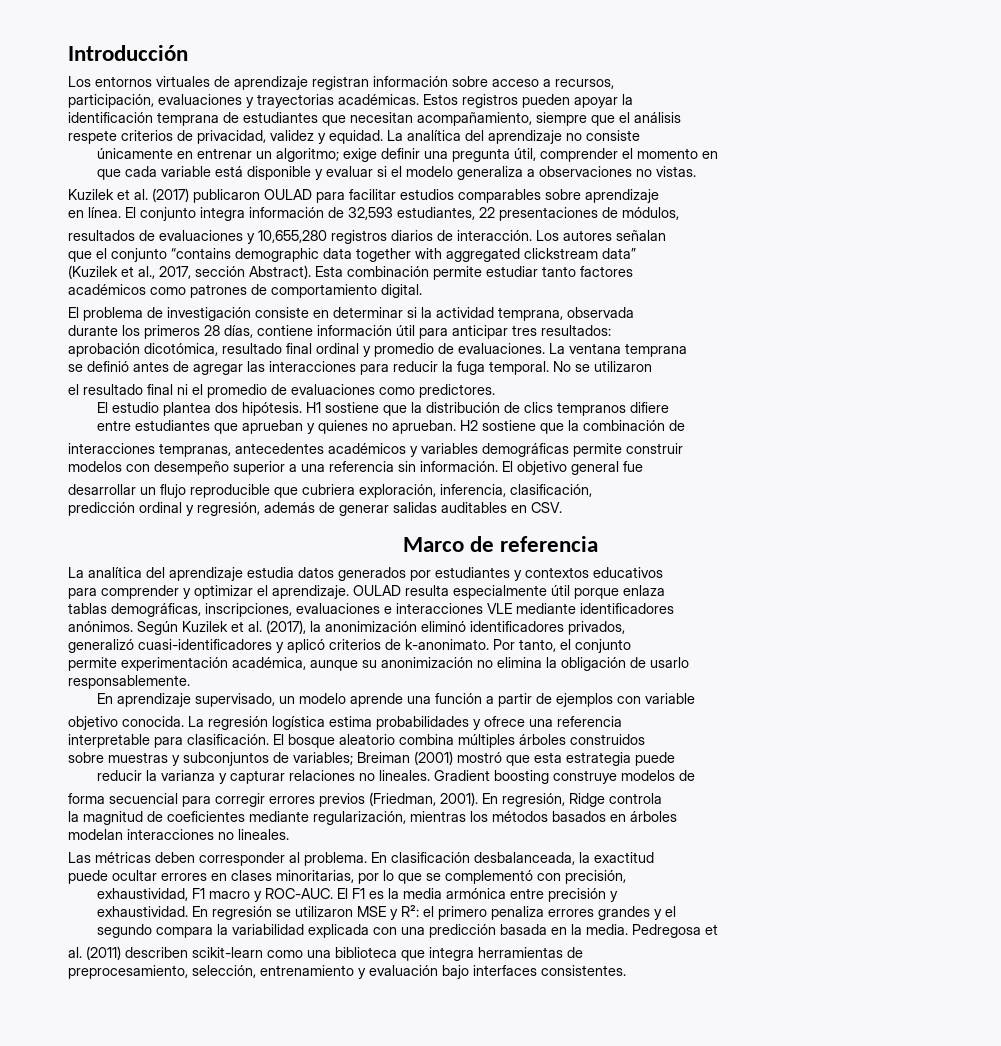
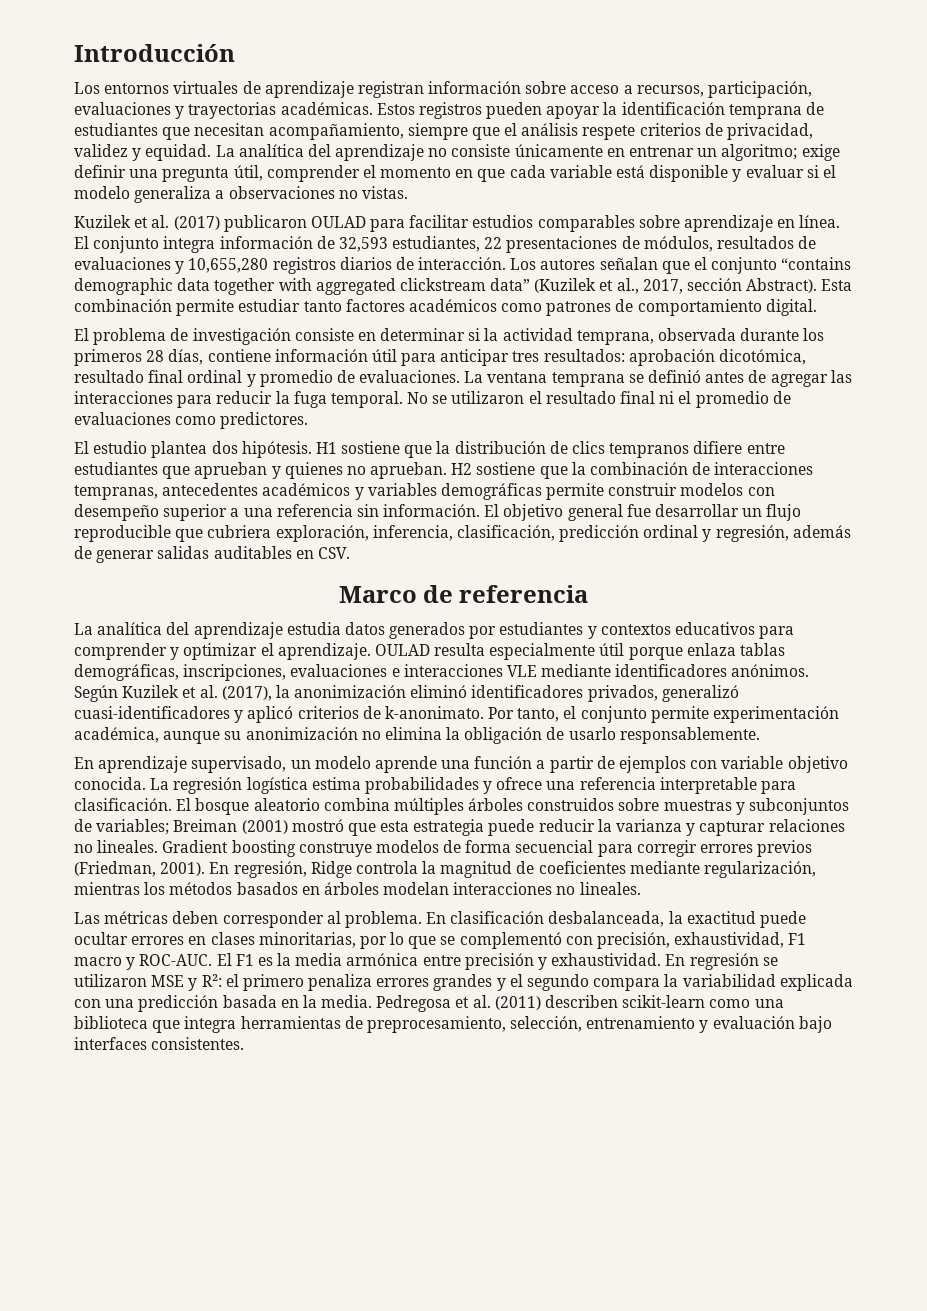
- Los entornos virtuales de aprendizaje registran información sobre acceso a recursos,
- participación, evaluaciones y trayectorias académicas.
+ Los entornos virtuales de aprendizaje registran información sobre acceso a recursos, participación, evaluaciones y trayectorias académicas.
- Estos registros pueden apoyar la
- identificación temprana de estudiantes que necesitan acompañamiento, siempre que el análisis
- respete criterios de privacidad, validez y equidad.
+ Estos registros pueden apoyar la identificación temprana de estudiantes que necesitan acompañamiento, siempre que el análisis respete criterios de privacidad, validez y equidad.
- La analítica del aprendizaje no consiste
- únicamente en entrenar un algoritmo; exige definir una pregunta útil, comprender el momento en
- que cada variable está disponible y evaluar si el modelo generaliza a observaciones no vistas.
+ La analítica del aprendizaje no consiste únicamente en entrenar un algoritmo; exige definir una pregunta útil, comprender el momento en que cada variable está disponible y evaluar si el modelo generaliza a observaciones no vistas.
- Kuzilek et al. (2017) publicaron OULAD para facilitar estudios comparables sobre aprendizaje
- en línea.
+ Kuzilek et al. (2017) publicaron OULAD para facilitar estudios comparables sobre aprendizaje en línea.
- El conjunto integra información de 32,593 estudiantes, 22 presentaciones de módulos,
- resultados de evaluaciones y 10,655,280 registros diarios de interacción.
+ El conjunto integra información de 32,593 estudiantes, 22 presentaciones de módulos, resultados de evaluaciones y 10,655,280 registros diarios de interacción.
- Los autores señalan
- que el conjunto “contains demographic data together with aggregated clickstream data”
- (Kuzilek et al., 2017, sección Abstract).
+ Los autores señalan que el conjunto “contains demographic data together with aggregated clickstream data” (Kuzilek et al., 2017, sección Abstract).
- Esta combinación permite estudiar tanto factores
- académicos como patrones de comportamiento digital.
+ Esta combinación permite estudiar tanto factores académicos como patrones de comportamiento digital.
- El problema de investigación consiste en determinar si la actividad temprana, observada
- durante los primeros 28 días, contiene información útil para anticipar tres resultados:
- aprobación dicotómica, resultado final ordinal y promedio de evaluaciones.
+ El problema de investigación consiste en determinar si la actividad temprana, observada durante los primeros 28 días, contiene información útil para anticipar tres resultados: aprobación dicotómica, resultado final ordinal y promedio de evaluaciones.
- La ventana temprana
- se definió antes de agregar las interacciones para reducir la fuga temporal.
+ La ventana temprana se definió antes de agregar las interacciones para reducir la fuga temporal.
- No se utilizaron
- el resultado final ni el promedio de evaluaciones como predictores.
+ No se utilizaron el resultado final ni el promedio de evaluaciones como predictores.
- H1 sostiene que la distribución de clics tempranos difiere
- entre estudiantes que aprueban y quienes no aprueban.
+ H1 sostiene que la distribución de clics tempranos difiere entre estudiantes que aprueban y quienes no aprueban.
- H2 sostiene que la combinación de
- interacciones tempranas, antecedentes académicos y variables demográficas permite construir
- modelos con desempeño superior a una referencia sin información.
+ H2 sostiene que la combinación de interacciones tempranas, antecedentes académicos y variables demográficas permite construir modelos con desempeño superior a una referencia sin información.
- El objetivo general fue
- desarrollar un flujo reproducible que cubriera exploración, inferencia, clasificación,
- predicción ordinal y regresión, además de generar salidas auditables en CSV.
+ El objetivo general fue desarrollar un flujo reproducible que cubriera exploración, inferencia, clasificación, predicción ordinal y regresión, además de generar salidas auditables en CSV.
- La analítica del aprendizaje estudia datos generados por estudiantes y contextos educativos
- para comprender y optimizar el aprendizaje.
+ La analítica del aprendizaje estudia datos generados por estudiantes y contextos educativos para comprender y optimizar el aprendizaje.
- OULAD resulta especialmente útil porque enlaza
- tablas demográficas, inscripciones, evaluaciones e interacciones VLE mediante identificadores
- anónimos.
+ OULAD resulta especialmente útil porque enlaza tablas demográficas, inscripciones, evaluaciones e interacciones VLE mediante identificadores anónimos.
- Según Kuzilek et al. (2017), la anonimización eliminó identificadores privados,
- generalizó cuasi-identificadores y aplicó criterios de k-anonimato.
+ Según Kuzilek et al. (2017), la anonimización eliminó identificadores privados, generalizó cuasi-identificadores y aplicó criterios de k-anonimato.
- Por tanto, el conjunto
- permite experimentación académica, aunque su anonimización no elimina la obligación de usarlo
- responsablemente.
+ Por tanto, el conjunto permite experimentación académica, aunque su anonimización no elimina la obligación de usarlo responsablemente.
- En aprendizaje supervisado, un modelo aprende una función a partir de ejemplos con variable
- objetivo conocida.
+ En aprendizaje supervisado, un modelo aprende una función a partir de ejemplos con variable objetivo conocida.
- La regresión logística estima probabilidades y ofrece una referencia
- interpretable para clasificación.
+ La regresión logística estima probabilidades y ofrece una referencia interpretable para clasificación.
- El bosque aleatorio combina múltiples árboles construidos
- sobre muestras y subconjuntos de variables; Breiman (2001) mostró que esta estrategia puede
- reducir la varianza y capturar relaciones no lineales.
+ El bosque aleatorio combina múltiples árboles construidos sobre muestras y subconjuntos de variables; Breiman (2001) mostró que esta estrategia puede reducir la varianza y capturar relaciones no lineales.
- Gradient boosting construye modelos de
- forma secuencial para corregir errores previos (Friedman, 2001).
+ Gradient boosting construye modelos de forma secuencial para corregir errores previos (Friedman, 2001).
- En regresión, Ridge controla
- la magnitud de coeficientes mediante regularización, mientras los métodos basados en árboles
- modelan interacciones no lineales.
+ En regresión, Ridge controla la magnitud de coeficientes mediante regularización, mientras los métodos basados en árboles modelan interacciones no lineales.
- En clasificación desbalanceada, la exactitud
- puede ocultar errores en clases minoritarias, por lo que se complementó con precisión,
- exhaustividad, F1 macro y ROC-AUC.
+ En clasificación desbalanceada, la exactitud puede ocultar errores en clases minoritarias, por lo que se complementó con precisión, exhaustividad, F1 macro y ROC-AUC.
- El F1 es la media armónica entre precisión y
- exhaustividad.
+ El F1 es la media armónica entre precisión y exhaustividad.
- En regresión se utilizaron MSE y R²: el primero penaliza errores grandes y el
- segundo compara la variabilidad explicada con una predicción basada en la media.
+ En regresión se utilizaron MSE y R²: el primero penaliza errores grandes y el segundo compara la variabilidad explicada con una predicción basada en la media.
- Pedregosa et
- al. (2011) describen scikit-learn como una biblioteca que integra herramientas de
- preprocesamiento, selección, entrenamiento y evaluación bajo interfaces consistentes.
+ Pedregosa et al. (2011) describen scikit-learn como una biblioteca que integra herramientas de preprocesamiento, selección, entrenamiento y evaluación bajo interfaces consistentes.

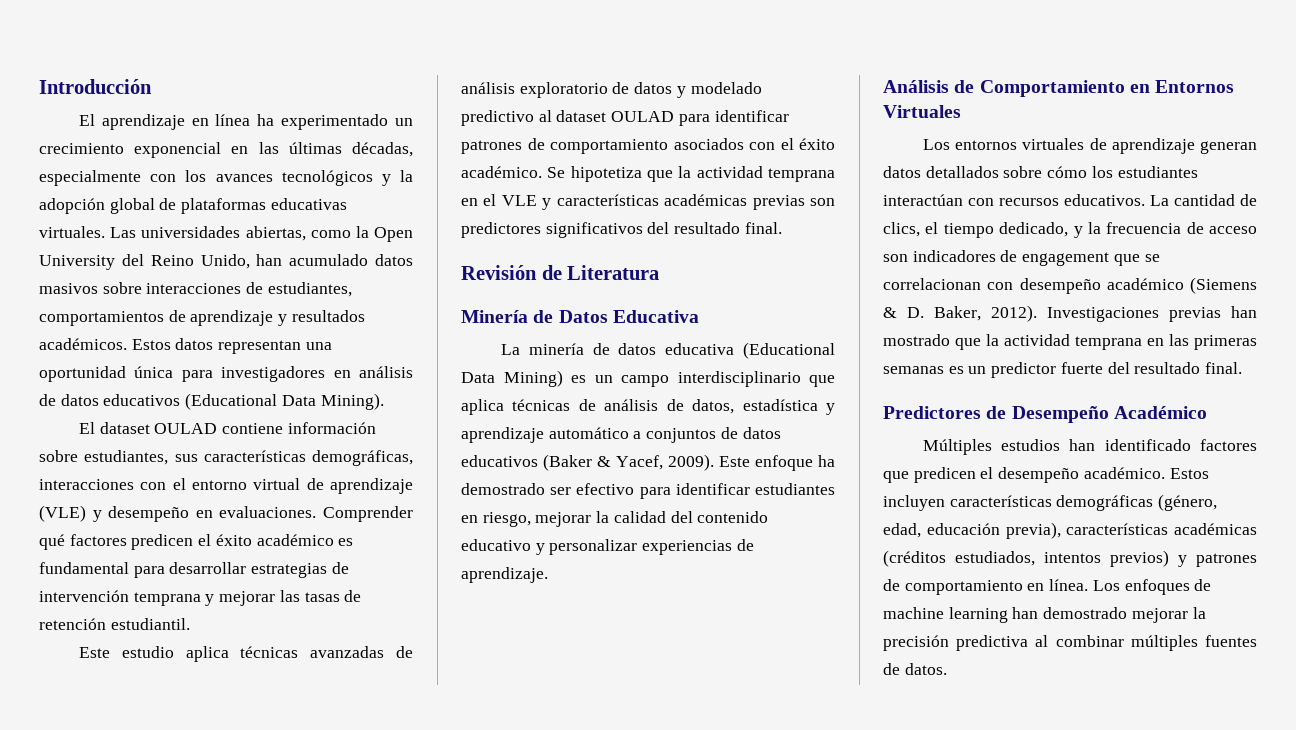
+ El aprendizaje en línea ha experimentado un crecimiento exponencial en las últimas décadas, especialmente con los avances tecnológicos y la adopción global de plataformas educativas virtuales. Las universidades abiertas, como la Open University del Reino Unido, han acumulado datos masivos sobre interacciones de estudiantes, comportamientos de aprendizaje y resultados académicos. Estos datos representan una oportunidad única para investigadores en análisis de datos educativos (Educational Data Mining).
+ El dataset OULAD contiene información sobre estudiantes, sus características demográficas, interacciones con el entorno virtual de aprendizaje (VLE) y desempeño en evaluaciones. Comprender qué factores predicen el éxito académico es fundamental para desarrollar estrategias de intervención temprana y mejorar las tasas de retención estudiantil.
+ Este estudio aplica técnicas avanzadas de análisis exploratorio de datos y modelado predictivo al dataset OULAD para identificar patrones de comportamiento asociados con el éxito académico. Se hipotetiza que la actividad temprana en el VLE y características académicas previas son predictores significativos del resultado final.
+ Revisión de Literatura
+ Minería de Datos Educativa
+ La minería de datos educativa (Educational Data Mining) es un campo interdisciplinario que aplica técnicas de análisis de datos, estadística y aprendizaje automático a conjuntos de datos educativos (Baker & Yacef, 2009). Este enfoque ha demostrado ser efectivo para identificar estudiantes en riesgo, mejorar la calidad del contenido educativo y personalizar experiencias de aprendizaje.
+ Análisis de Comportamiento en Entornos Virtuales
- Los entornos virtuales de aprendizaje registran información sobre acceso a recursos, participación, evaluaciones y trayectorias académicas. Estos registros pueden apoyar la identificación temprana de estudiantes que necesitan acompañamiento, siempre que el análisis respete criterios de privacidad, validez y equidad. La analítica del aprendizaje no consiste únicamente en entrenar un algoritmo; exige definir una pregunta útil, comprender el momento en que cada variable está disponible y evaluar si el modelo generaliza a observaciones no vistas.
- Kuzilek et al. (2017) publicaron OULAD para facilitar estudios comparables sobre aprendizaje en línea. El conjunto integra información de 32,593 estudiantes, 22 presentaciones de módulos, resultados de evaluaciones y 10,655,280 registros diarios de interacción. Los autores señalan que el conjunto “contains demographic data together with aggregated clickstream data” (Kuzilek et al., 2017, sección Abstract). Esta combinación permite estudiar tanto factores académicos como patrones de comportamiento digital.
- El problema de investigación consiste en determinar si la actividad temprana, observada durante los primeros 28 días, contiene información útil para anticipar tres resultados: aprobación dicotómica, resultado final ordinal y promedio de evaluaciones. La ventana temprana se definió antes de agregar las interacciones para reducir la fuga temporal. No se utilizaron el resultado final ni el promedio de evaluaciones como predictores.
- El estudio plantea dos hipótesis. H1 sostiene que la distribución de clics tempranos difiere entre estudiantes que aprueban y quienes no aprueban. H2 sostiene que la combinación de interacciones tempranas, antecedentes académicos y variables demográficas permite construir modelos con desempeño superior a una referencia sin información. El objetivo general fue desarrollar un flujo reproducible que cubriera exploración, inferencia, clasificación, predicción ordinal y regresión, además de generar salidas auditables en CSV.
- Marco de referencia
- La analítica del aprendizaje estudia datos generados por estudiantes y contextos educativos para comprender y optimizar el aprendizaje. OULAD resulta especialmente útil porque enlaza tablas demográficas, inscripciones, evaluaciones e interacciones VLE mediante identificadores anónimos. Según Kuzilek et al. (2017), la anonimización eliminó identificadores privados, generalizó cuasi-identificadores y aplicó criterios de k-anonimato. Por tanto, el conjunto permite experimentación académica, aunque su anonimización no elimina la obligación de usarlo responsablemente.
- En aprendizaje supervisado, un modelo aprende una función a partir de ejemplos con variable objetivo conocida. La regresión logística estima probabilidades y ofrece una referencia interpretable para clasificación. El bosque aleatorio combina múltiples árboles construidos sobre muestras y subconjuntos de variables; Breiman (2001) mostró que esta estrategia puede reducir la varianza y capturar relaciones no lineales. Gradient boosting construye modelos de forma secuencial para corregir errores previos (Friedman, 2001). En regresión, Ridge controla la magnitud de coeficientes mediante regularización, mientras los métodos basados en árboles modelan interacciones no lineales.
- Las métricas deben corresponder al problema. En clasificación desbalanceada, la exactitud puede ocultar errores en clases minoritarias, por lo que se complementó con precisión, exhaustividad, F1 macro y ROC-AUC. El F1 es la media armónica entre precisión y exhaustividad. En regresión se utilizaron MSE y R²: el primero penaliza errores grandes y el segundo compara la variabilidad explicada con una predicción basada en la media. Pedregosa et al. (2011) describen scikit-learn como una biblioteca que integra herramientas de preprocesamiento, selección, entrenamiento y evaluación bajo interfaces consistentes.
+ Los entornos virtuales de aprendizaje generan datos detallados sobre cómo los estudiantes interactúan con recursos educativos. La cantidad de clics, el tiempo dedicado, y la frecuencia de acceso son indicadores de engagement que se correlacionan con desempeño académico (Siemens & D. Baker, 2012). Investigaciones previas han mostrado que la actividad temprana en las primeras semanas es un predictor fuerte del resultado final.
+ Predictores de Desempeño Académico
+ Múltiples estudios han identificado factores que predicen el desempeño académico. Estos incluyen características demográficas (género, edad, educación previa), características académicas (créditos estudiados, intentos previos) y patrones de comportamiento en línea. Los enfoques de machine learning han demostrado mejorar la precisión predictiva al combinar múltiples fuentes de datos.

